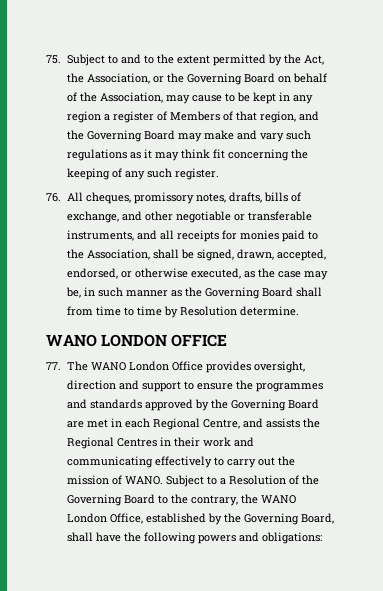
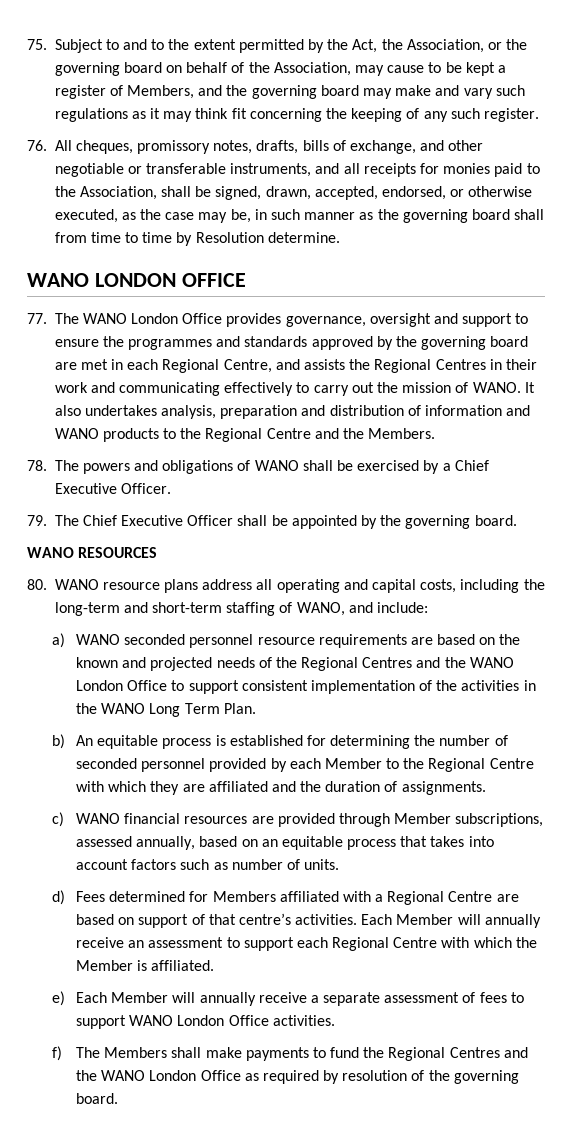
- 75. Subject to and to the extent permitted by the Act, the Association, or the Governing Board on behalf of the Association, may cause to be kept in any region a register of Members of that region, and the Governing Board may make and vary such regulations as it may think fit concerning the keeping of any such register.
+ 75. Subject to and to the extent permitted by the Act, the Association, or the governing board on behalf of the Association, may cause to be kept a register of Members, and the governing board may make and vary such regulations as it may think fit concerning the keeping of any such register.
- 76. All cheques, promissory notes, drafts, bills of exchange, and other negotiable or transferable instruments, and all receipts for monies paid to the Association, shall be signed, drawn, accepted, endorsed, or otherwise executed, as the case may be, in such manner as the Governing Board shall from time to time by Resolution determine.
+ 76. All cheques, promissory notes, drafts, bills of exchange, and other negotiable or transferable instruments, and all receipts for monies paid to the Association, shall be signed, drawn, accepted, endorsed, or otherwise executed, as the case may be, in such manner as the governing board shall from time to time by Resolution determine.
- 77. The WANO London Office provides oversight, direction and support to ensure the programmes and standards approved by the Governing Board are met in each Regional Centre, and assists the Regional Centres in their work and communicating effectively to carry out the mission of WANO.
+ 77. The WANO London Office provides governance, oversight and support to ensure the programmes and standards approved by the governing board are met in each Regional Centre, and assists the Regional Centres in their work and communicating effectively to carry out the mission of WANO.
- Subject to a Resolution of the Governing Board to the contrary, the WANO London Office, established by the Governing Board, shall have the following powers and obligations:
+ It also undertakes analysis, preparation and distribution of information and WANO products to the Regional Centre and the Members.
+ 78. The powers and obligations of WANO shall be exercised by a Chief Executive Officer.
+ 79. The Chief Executive Officer shall be appointed by the governing board.
+ WANO RESOURCES
+ 80. WANO resource plans address all operating and capital costs, including the long-term and short-term staffing of WANO, and include:
+ a) WANO seconded personnel resource requirements are based on the known and projected needs of the Regional Centres and the WANO London Office to support consistent implementation of the activities in the WANO Long Term Plan.
+ b) An equitable process is established for determining the number of seconded personnel provided by each Member to the Regional Centre with which they are affiliated and the duration of assignments.
+ c) WANO financial resources are provided through Member subscriptions, assessed annually, based on an equitable process that takes into account factors such as number of units.
+ d) Fees determined for Members affiliated with a Regional Centre are based on support of that centre’s activities. Each Member will annually receive an assessment to support each Regional Centre with which the Member is affiliated.
+ e) Each Member will annually receive a separate assessment of fees to support WANO London Office activities.
+ f) The Members shall make payments to fund the Regional Centres and the WANO London Office as required by resolution of the governing board.

